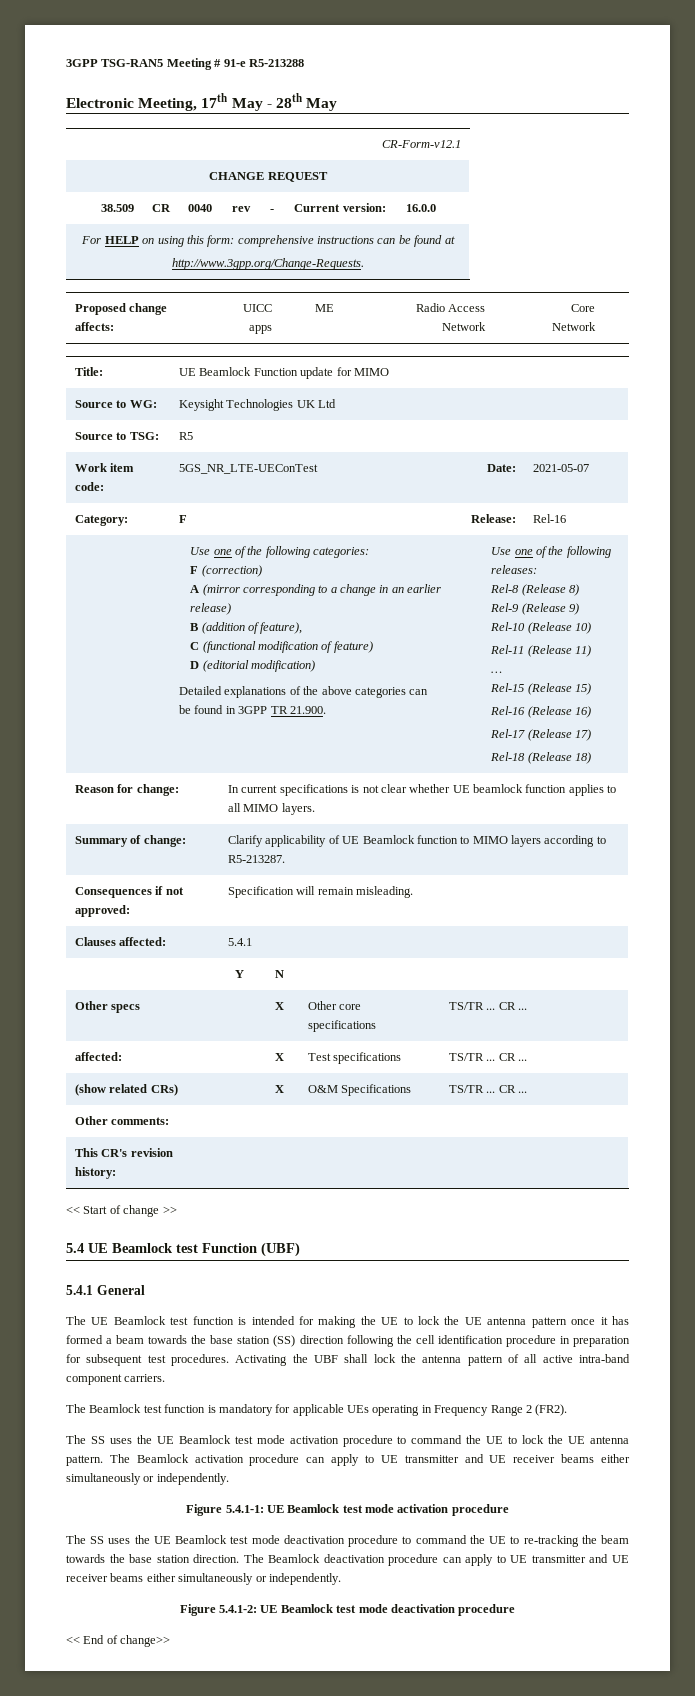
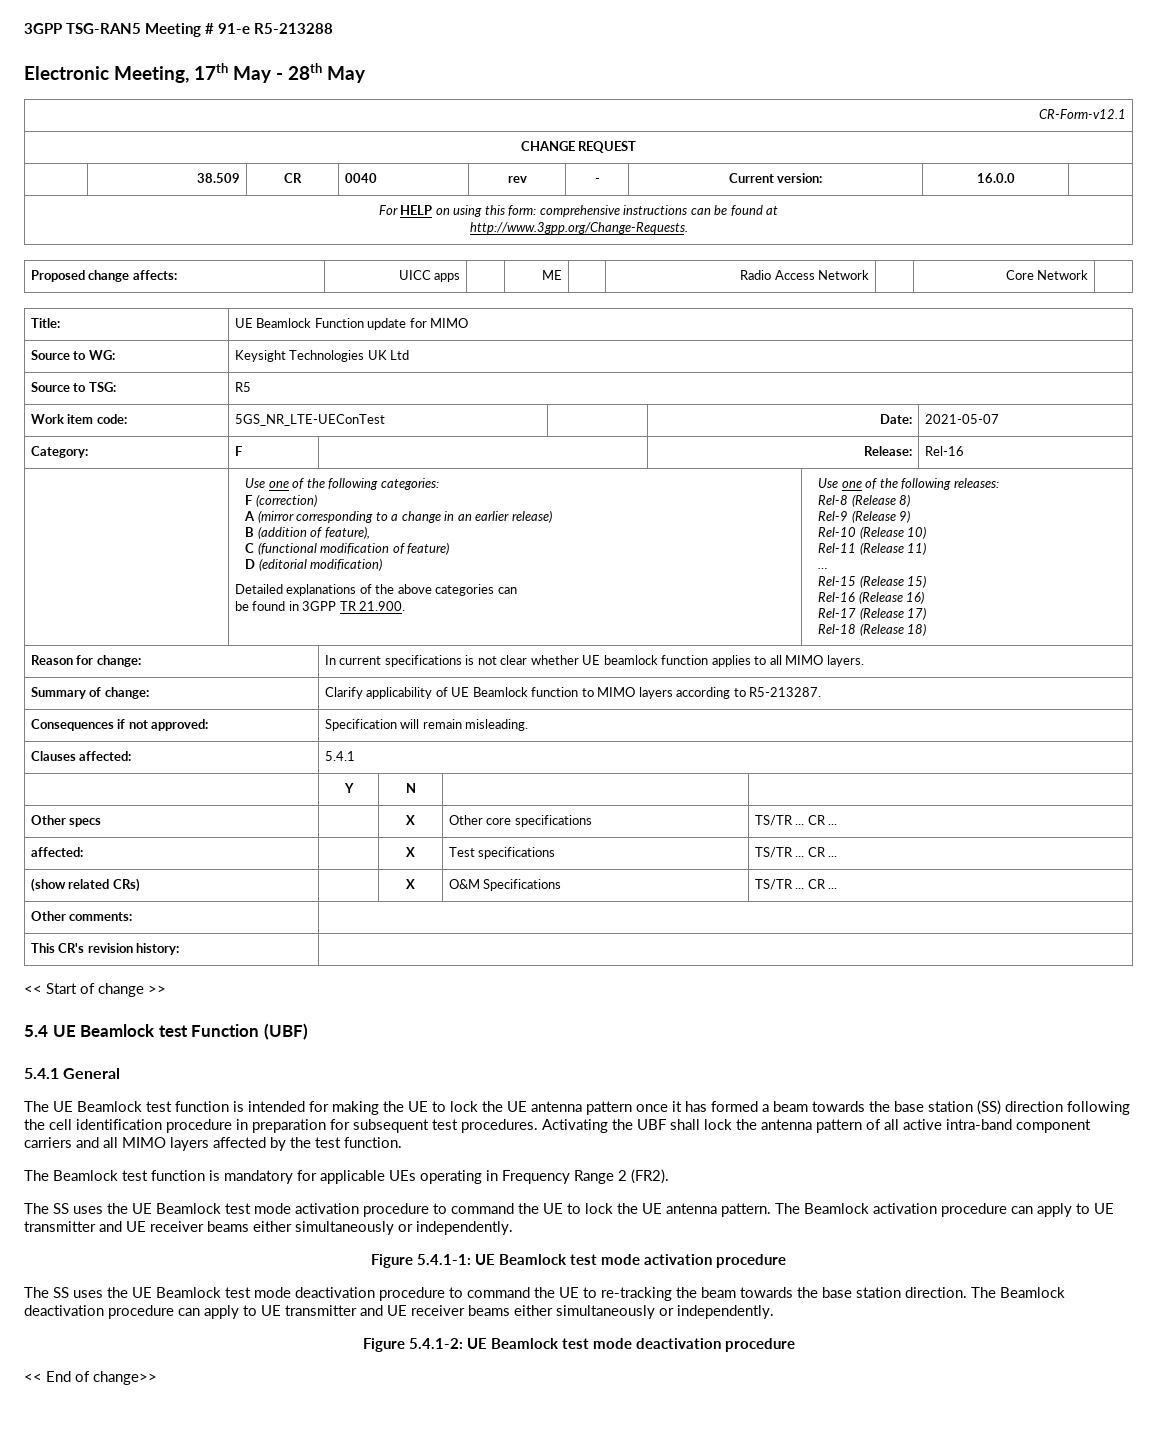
- Activating the UBF shall lock the antenna pattern of all active intra-band component carriers.
+ Activating the UBF shall lock the antenna pattern of all active intra-band component carriers and all MIMO layers affected by the test function.

